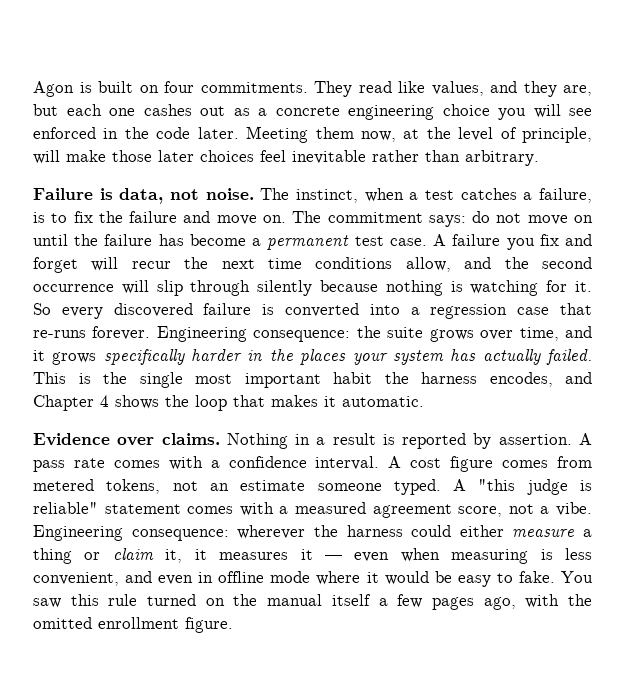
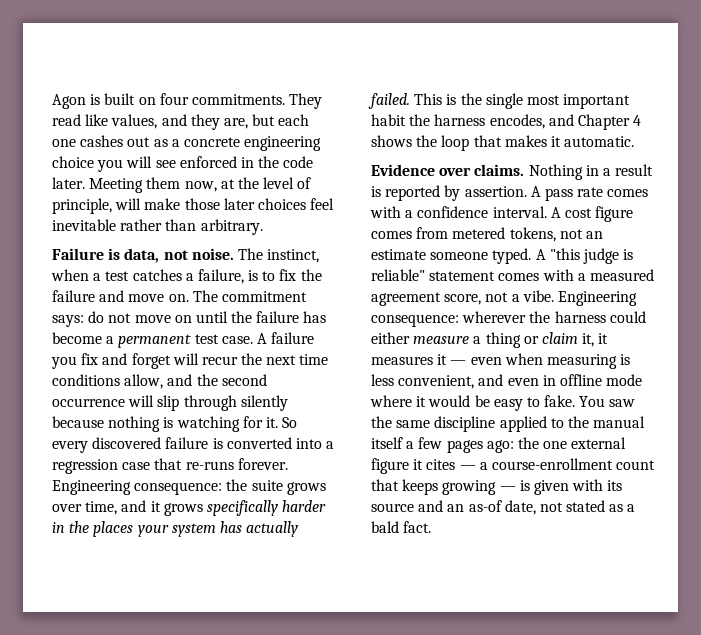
- You saw this rule turned on the manual itself a few pages ago, with the omitted enrollment figure.
+ You saw the same discipline applied to the manual itself a few pages ago: the one external figure it cites — a course-enrollment count that keeps growing — is given with its source and an as-of date, not stated as a bald fact.

